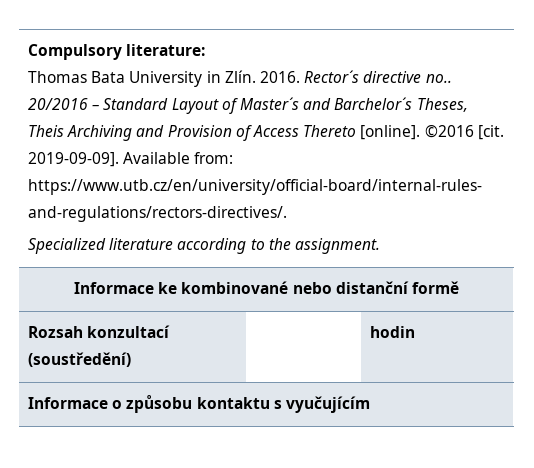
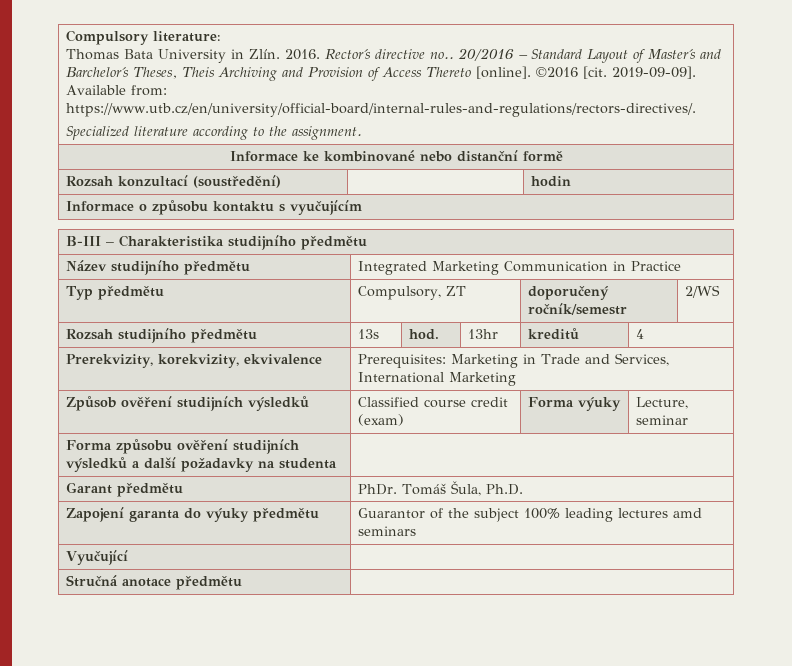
+ B-III – Charakteristika studijního předmětu
+ Název studijního předmětu | Integrated Marketing Communication in Practice
+ Typ předmětu | Compulsory, ZT | doporučený ročník/semestr | 2/WS
+ Rozsah studijního předmětu | 13s | hod. | 13hr | kreditů | 4
+ Prerekvizity, korekvizity, ekvivalence | Prerequisites: Marketing in Trade and Services, International Marketing
+ Způsob ověření studijních výsledků | Classified course credit (exam) | Forma výuky | Lecture, seminar
+ Forma způsobu ověření studijních výsledků a další požadavky na studenta |
+ Garant předmětu | PhDr. Tomáš Šula, Ph.D.
+ Zapojení garanta do výuky předmětu | Guarantor of the subject 100% leading lectures amd seminars
+ Vyučující |
+ Stručná anotace předmětu |

